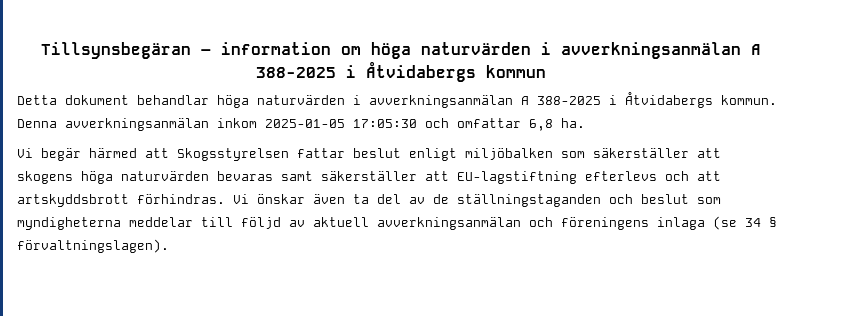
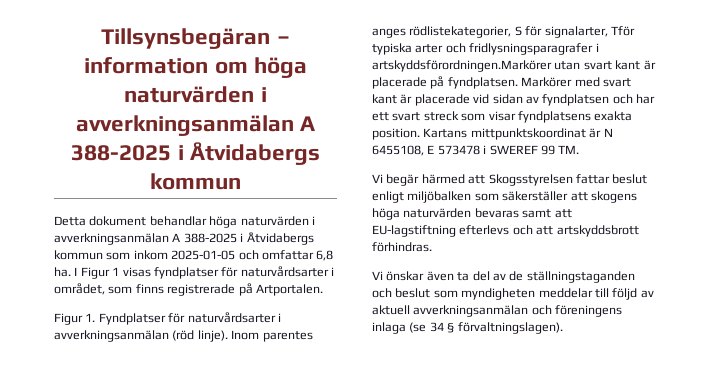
- Detta dokument behandlar höga naturvärden i avverkningsanmälan A 388-2025 i Åtvidabergs kommun. Denna avverkningsanmälan inkom 2025-01-05 17:05:30 och omfattar 6,8 ha.
+ Detta dokument behandlar höga naturvärden i avverkningsanmälan A 388-2025 i Åtvidabergs kommun som inkom 2025-01-05 och omfattar 6,8 ha. I Figur 1 visas fyndplatser för naturvårdsarter i området, som finns registrerade på Artportalen.
+ Figur 1. Fyndplatser för naturvårdsarter i avverkningsanmälan (röd linje). Inom parentes anges rödlistekategorier, S för signalarter, Tför typiska arter och fridlysningsparagrafer i artskyddsförordningen.Markörer utan svart kant är placerade på fyndplatsen. Markörer med svart kant är placerade vid sidan av fyndplatsen och har ett svart streck som visar fyndplatsens exakta position. Kartans mittpunktskoordinat är N 6455108, E 573478 i SWEREF 99 TM.
- Vi begär härmed att Skogsstyrelsen fattar beslut enligt miljöbalken som säkerställer att skogens höga naturvärden bevaras samt säkerställer att EU-lagstiftning efterlevs och att artskyddsbrott förhindras. Vi önskar även ta del av de ställningstaganden och beslut som myndigheterna meddelar till följd av aktuell avverkningsanmälan och föreningens inlaga (se 34 § förvaltningslagen).
+ Vi begär härmed att Skogsstyrelsen fattar beslut enligt miljöbalken som säkerställer att skogens höga naturvärden bevaras samt att EU-lagstiftning efterlevs och att artskyddsbrott förhindras.
+ Vi önskar även ta del av de ställningstaganden och beslut som myndigheten meddelar till följd av aktuell avverkningsanmälan och föreningens inlaga (se 34 § förvaltningslagen).

